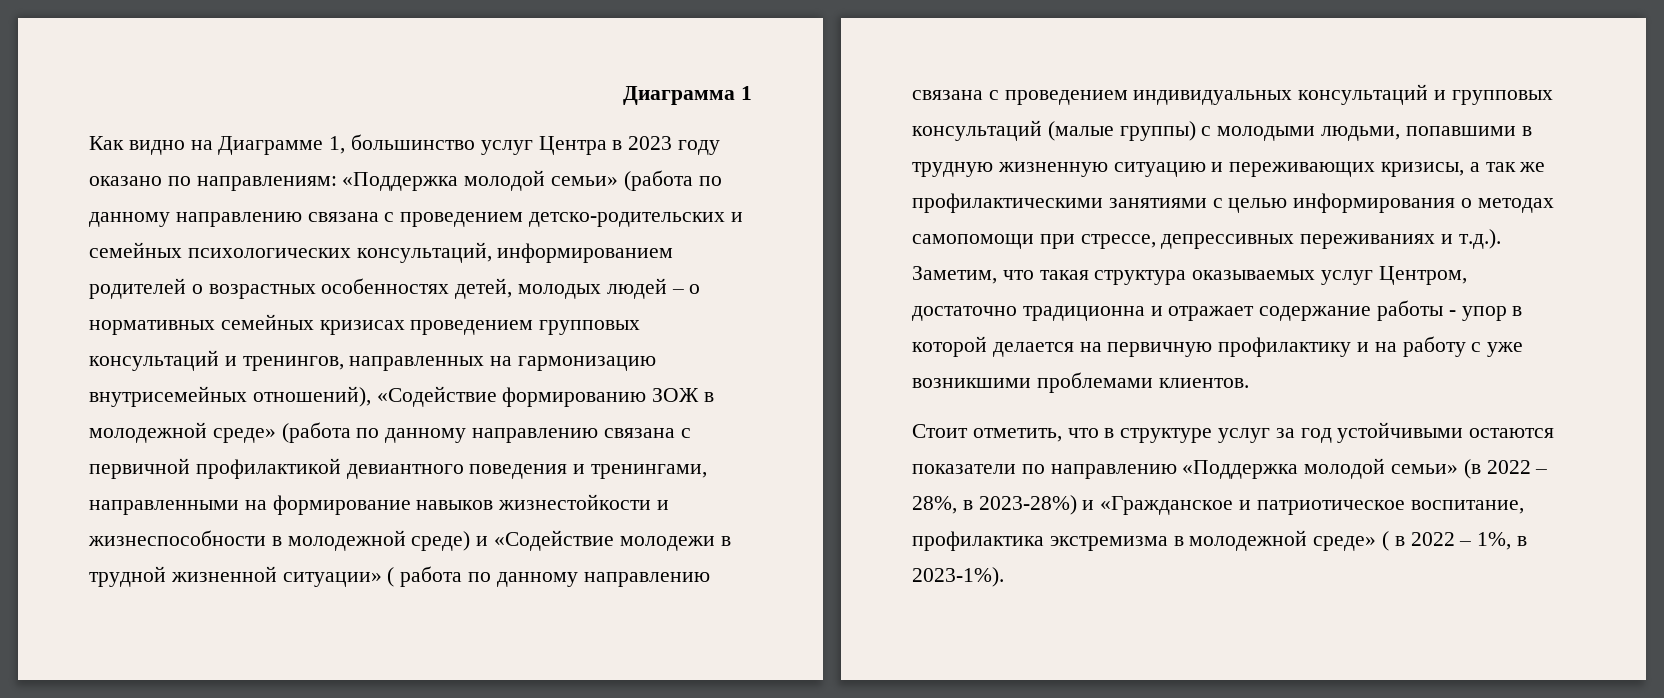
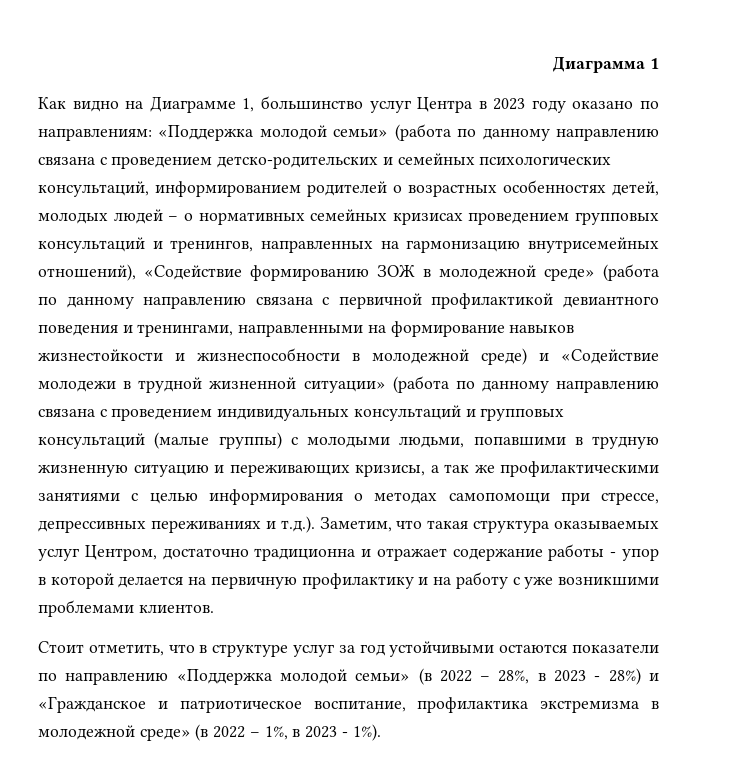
- «Поддержка молодой семьи» (работа по данному направлению связана с проведением детско-родительских и семейных психологических консультаций, информированием родителей о возрастных особенностях детей, молодых людей – о нормативных семейных кризисах проведением групповых консультаций и тренингов, направленных на гармонизацию внутрисемейных отношений), «Содействие формированию ЗОЖ в молодежной среде» (работа по данному направлению связана с первичной профилактикой девиантного поведения и тренингами, направленными на формирование навыков жизнестойкости и жизнеспособности в молодежной среде) и «Содействие молодежи в трудной жизненной ситуации» ( работа по данному направлению связана с проведением индивидуальных консультаций и групповых консультаций (малые группы) с молодыми людьми, попавшими в трудную жизненную ситуацию и переживающих кризисы, а так же профилактическими занятиями с целью информирования о методах самопомощи при стрессе, депрессивных переживаниях и т.д.). Заметим, что такая структура оказываемых услуг Центром, достаточно традиционна и отражает содержание работы - упор в которой делается на первичную профилактику и на работу с уже возникшими проблемами клиентов.
+ «Поддержка молодой семьи» (работа по данному направлению связана с проведением детско-родительских и семейных психологических консультаций, информированием родителей о возрастных особенностях детей, молодых людей – о нормативных семейных кризисах проведением групповых консультаций и тренингов, направленных на гармонизацию внутрисемейных отношений), «Содействие формированию ЗОЖ в молодежной среде» (работа по данному направлению связана с первичной профилактикой девиантного поведения и тренингами, направленными на формирование навыков жизнестойкости и жизнеспособности в молодежной среде) и «Содействие молодежи в трудной жизненной ситуации» (работа по данному направлению связана с проведением индивидуальных консультаций и групповых консультаций (малые группы) с молодыми людьми, попавшими в трудную жизненную ситуацию и переживающих кризисы, а так же профилактическими занятиями с целью информирования о методах самопомощи при стрессе, депрессивных переживаниях и т.д.). Заметим, что такая структура оказываемых услуг Центром, достаточно традиционна и отражает содержание работы - упор в которой делается на первичную профилактику и на работу с уже возникшими проблемами клиентов.
- Стоит отметить, что в структуре услуг за год устойчивыми остаются показатели по направлению «Поддержка молодой семьи» (в 2022 – 28%, в 2023-28%) и «Гражданское и патриотическое воспитание, профилактика экстремизма в молодежной среде» ( в 2022 – 1%, в 2023-1%).
+ Стоит отметить, что в структуре услуг за год устойчивыми остаются показатели по направлению «Поддержка молодой семьи» (в 2022 – 28%, в 2023 - 28%) и «Гражданское и патриотическое воспитание, профилактика экстремизма в молодежной среде» (в 2022 – 1%, в 2023 - 1%).

